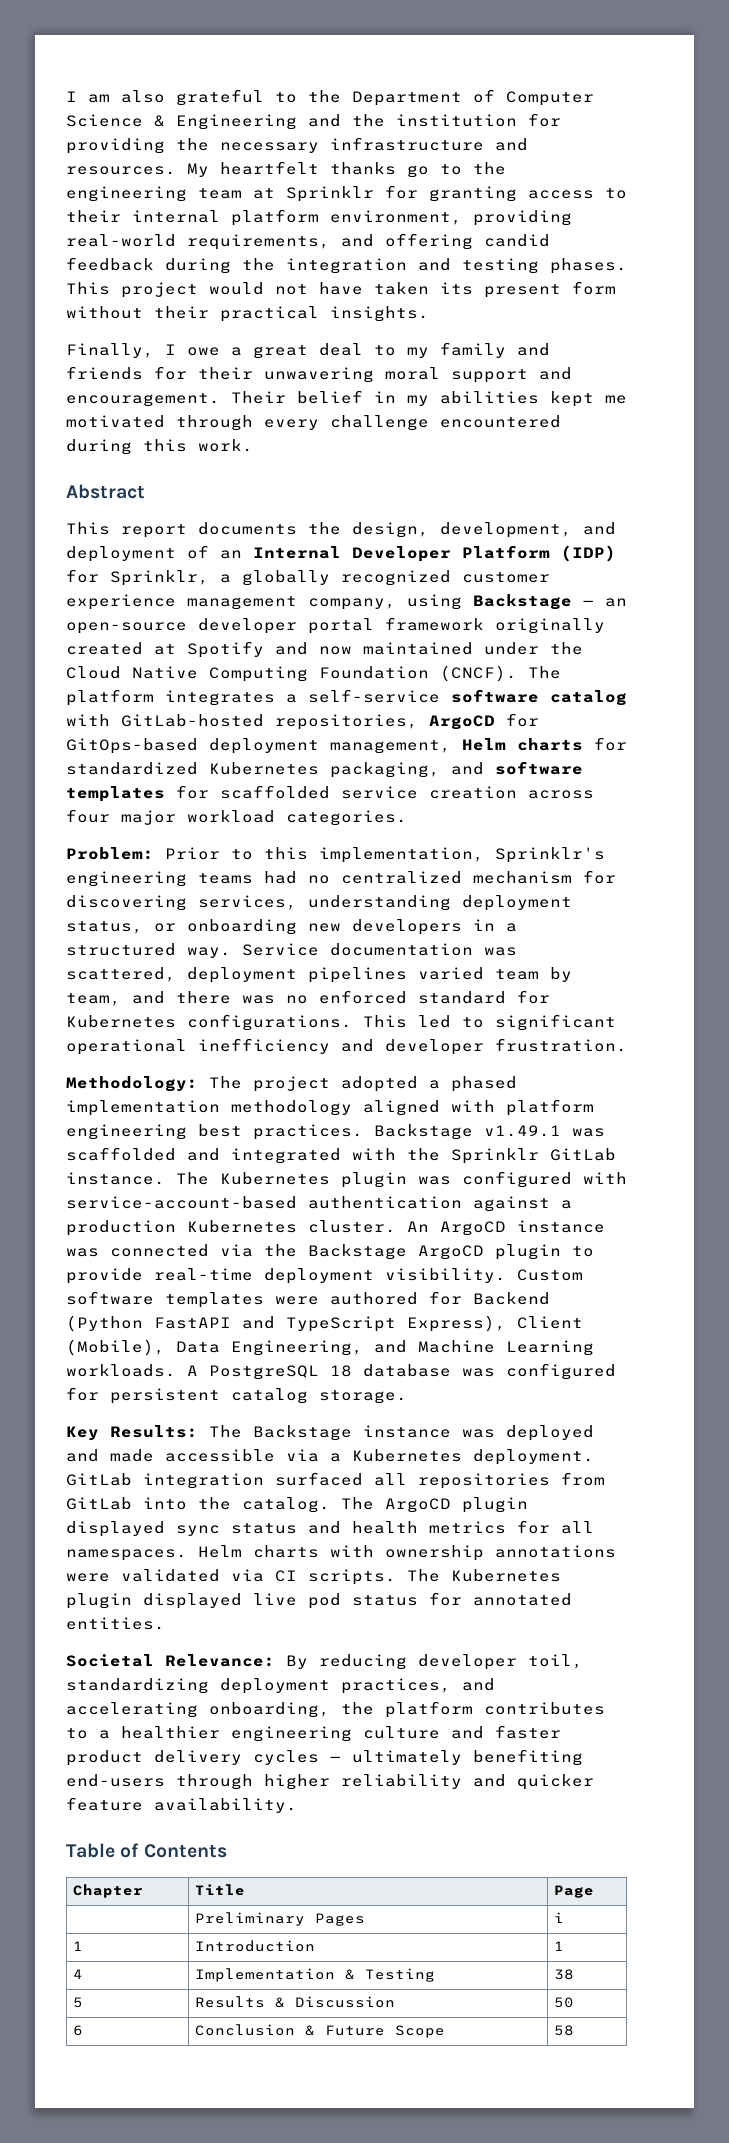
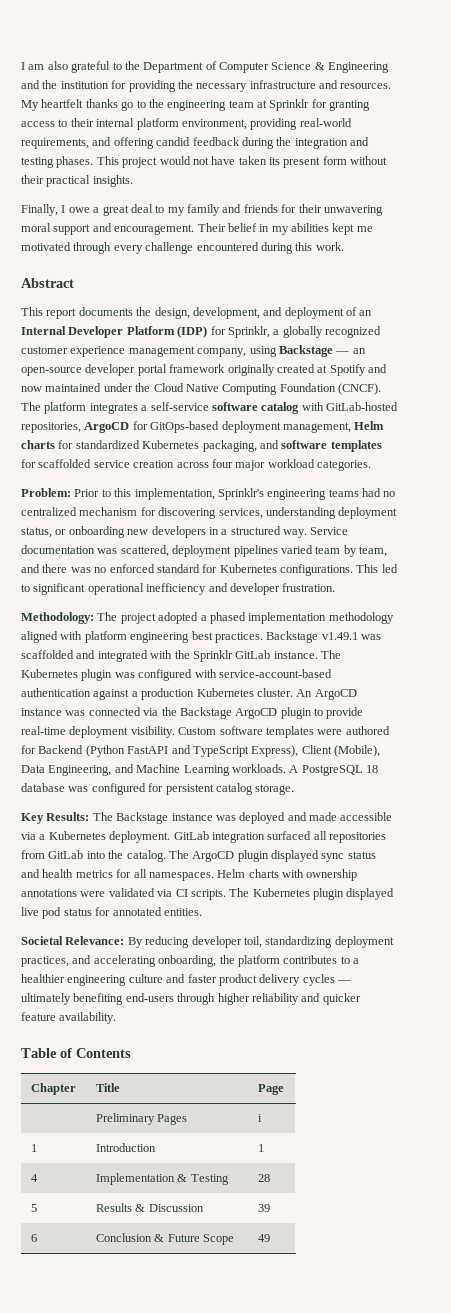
- 4 | Implementation & Testing | 38
+ 4 | Implementation & Testing | 28
- 5 | Results & Discussion | 50
+ 5 | Results & Discussion | 39
- 6 | Conclusion & Future Scope | 58
+ 6 | Conclusion & Future Scope | 49

